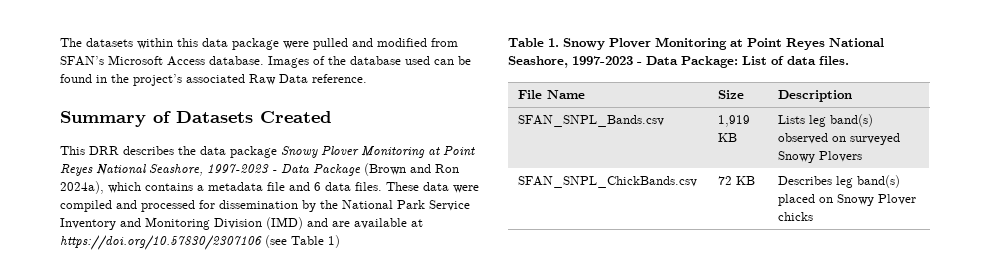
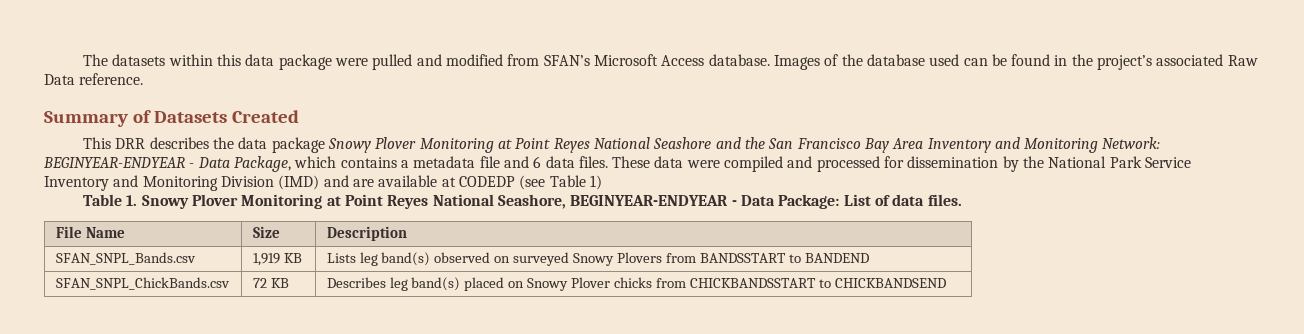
- This DRR describes the data package Snowy Plover Monitoring at Point Reyes National Seashore, 1997-2023 - Data Package (Brown and Ron 2024a), which contains a metadata file and 6 data files.
+ This DRR describes the data package Snowy Plover Monitoring at Point Reyes National Seashore and the San Francisco Bay Area Inventory and Monitoring Network: BEGINYEAR-ENDYEAR - Data Package, which contains a metadata file and 6 data files.
- These data were compiled and processed for dissemination by the National Park Service Inventory and Monitoring Division (IMD) and are available at https://doi.org/10.57830/2307106 (see Table 1)
+ These data were compiled and processed for dissemination by the National Park Service Inventory and Monitoring Division (IMD) and are available at CODEDP (see Table 1)
- Table 1. Snowy Plover Monitoring at Point Reyes National Seashore, 1997-2023 - Data Package: List of data files.
+ Table 1. Snowy Plover Monitoring at Point Reyes National Seashore, BEGINYEAR-ENDYEAR - Data Package: List of data files.
- SFAN_SNPL_Bands.csv | 1,919 KB | Lists leg band(s) observed on surveyed Snowy Plovers
+ SFAN_SNPL_Bands.csv | 1,919 KB | Lists leg band(s) observed on surveyed Snowy Plovers from BANDSSTART to BANDEND
- SFAN_SNPL_ChickBands.csv | 72 KB | Describes leg band(s) placed on Snowy Plover chicks
+ SFAN_SNPL_ChickBands.csv | 72 KB | Describes leg band(s) placed on Snowy Plover chicks from CHICKBANDSSTART to CHICKBANDSEND

